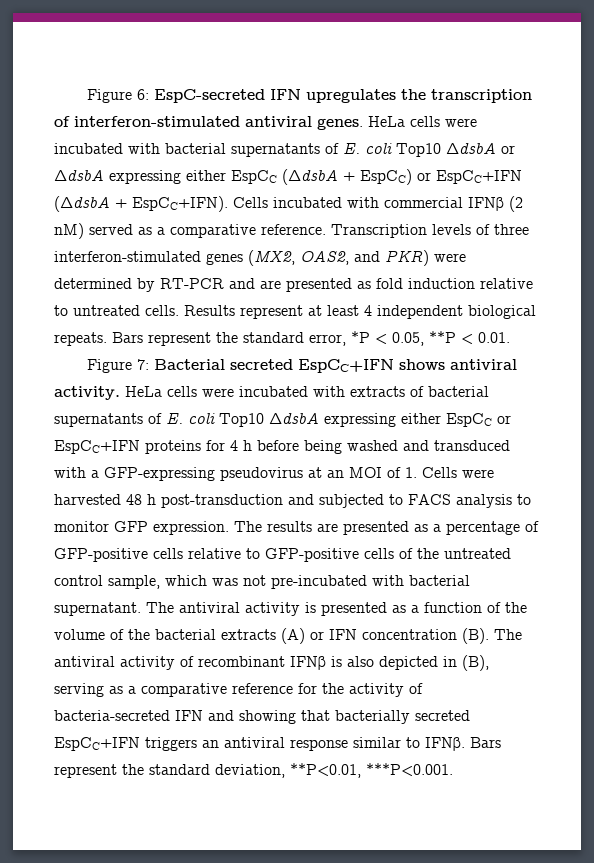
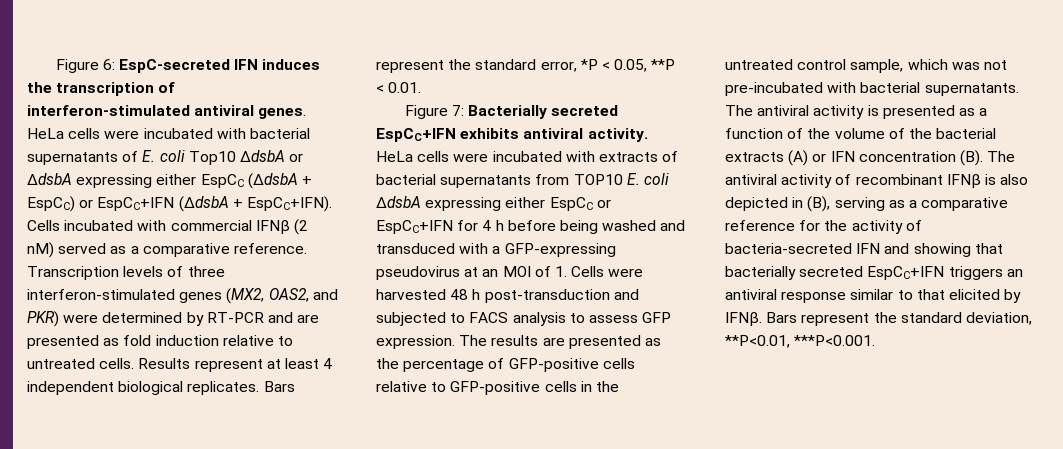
- Figure 6: EspC-secreted IFN upregulates the transcription of interferon-stimulated antiviral genes.
+ Figure 6: EspC-secreted IFN induces the transcription of interferon-stimulated antiviral genes.
- Results represent at least 4 independent biological repeats.
+ Results represent at least 4 independent biological replicates.
- Figure 7: Bacterial secreted EspCC+IFN shows antiviral activity.
+ Figure 7: Bacterially secreted EspCC+IFN exhibits antiviral activity.
- HeLa cells were incubated with extracts of bacterial supernatants of E. coli Top10 ∆dsbA expressing either EspCC or EspCC+IFN proteins for 4 h before being washed and transduced with a GFP-expressing pseudovirus at an MOI of 1. Cells were harvested 48 h post-transduction and subjected to FACS analysis to monitor GFP expression.
+ HeLa cells were incubated with extracts of bacterial supernatants from TOP10 E. coli ∆dsbA expressing either EspCC or EspCC+IFN for 4 h before being washed and transduced with a GFP-expressing pseudovirus at an MOI of 1. Cells were harvested 48 h post-transduction and subjected to FACS analysis to assess GFP expression.
- The results are presented as a percentage of GFP-positive cells relative to GFP-positive cells of the untreated control sample, which was not pre-incubated with bacterial supernatant.
+ The results are presented as the percentage of GFP-positive cells relative to GFP-positive cells in the untreated control sample, which was not pre-incubated with bacterial supernatants.
- The antiviral activity is presented as a function of the volume of the bacterial extracts (A) or IFN concentration (B). The antiviral activity of recombinant IFNβ is also depicted in (B), serving as a comparative reference for the activity of bacteria-secreted IFN and showing that bacterially secreted EspCC+IFN triggers an antiviral response similar to IFNβ.
+ The antiviral activity is presented as a function of the volume of the bacterial extracts (A) or IFN concentration (B). The antiviral activity of recombinant IFNβ is also depicted in (B), serving as a comparative reference for the activity of bacteria-secreted IFN and showing that bacterially secreted EspCC+IFN triggers an antiviral response similar to that elicited by IFNβ.

